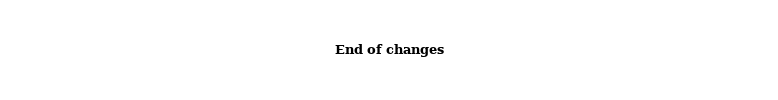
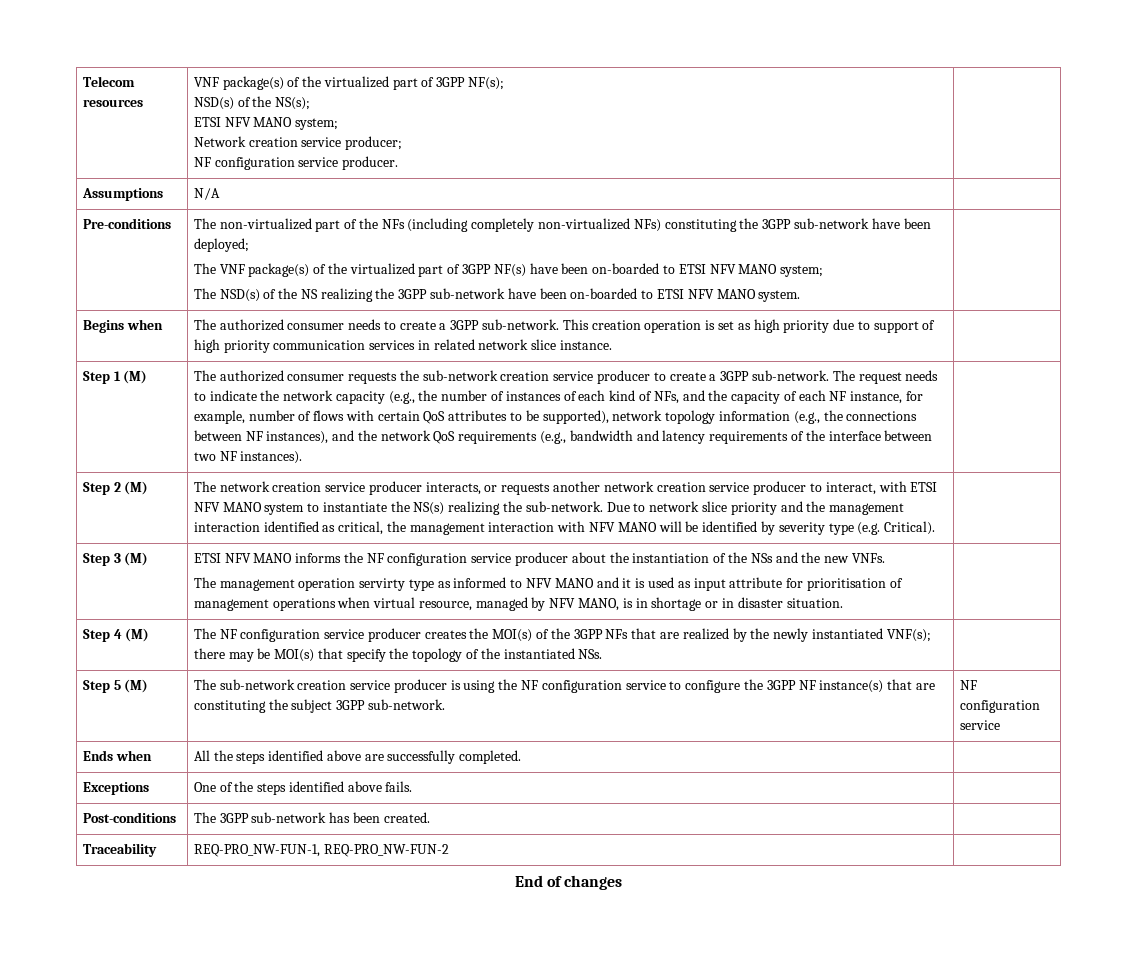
+ Telecom resources | VNF package(s) of the virtualized part of 3GPP NF(s);
+ NSD(s) of the NS(s);
+ ETSI NFV MANO system;
+ Network creation service producer;
+ NF configuration service producer. |
+ Assumptions | N/A |
+ Pre-conditions | The non-virtualized part of the NFs (including completely non-virtualized NFs) constituting the 3GPP sub-network have been deployed;
+ The VNF package(s) of the virtualized part of 3GPP NF(s) have been on-boarded to ETSI NFV MANO system;
+ The NSD(s) of the NS realizing the 3GPP sub-network have been on-boarded to ETSI NFV MANO system. |
+ Begins when | The authorized consumer needs to create a 3GPP sub-network. This creation operation is set as high priority due to support of high priority communication services in related network slice instance. |
+ Step 1 (M) | The authorized consumer requests the sub-network creation service producer to create a 3GPP sub-network. The request needs to indicate the network capacity (e.g., the number of instances of each kind of NFs, and the capacity of each NF instance, for example, number of flows with certain QoS attributes to be supported), network topology information (e.g., the connections between NF instances), and the network QoS requirements (e.g., bandwidth and latency requirements of the interface between two NF instances). |
+ Step 2 (M) | The network creation service producer interacts, or requests another network creation service producer to interact, with ETSI NFV MANO system to instantiate the NS(s) realizing the sub-network. Due to network slice priority and the management interaction identified as critical, the management interaction with NFV MANO will be identified by severity type (e.g. Critical). |
+ Step 3 (M) | ETSI NFV MANO informs the NF configuration service producer about the instantiation of the NSs and the new VNFs.
+ The management operation servirty type as informed to NFV MANO and it is used as input attribute for prioritisation of management operations when virtual resource, managed by NFV MANO, is in shortage or in disaster situation. |
+ Step 4 (M) | The NF configuration service producer creates the MOI(s) of the 3GPP NFs that are realized by the newly instantiated VNF(s); there may be MOI(s) that specify the topology of the instantiated NSs. |
+ Step 5 (M) | The sub-network creation service producer is using the NF configuration service to configure the 3GPP NF instance(s) that are constituting the subject 3GPP sub-network. | NF configuration service
+ Ends when | All the steps identified above are successfully completed. |
+ Exceptions | One of the steps identified above fails. |
+ Post-conditions | The 3GPP sub-network has been created. |
+ Traceability | REQ-PRO_NW-FUN-1, REQ-PRO_NW-FUN-2 |

